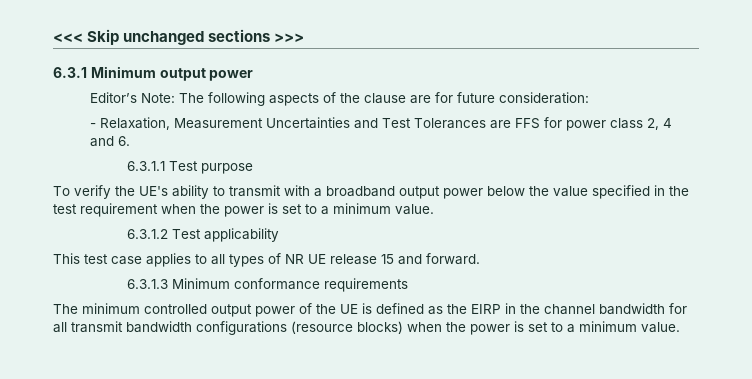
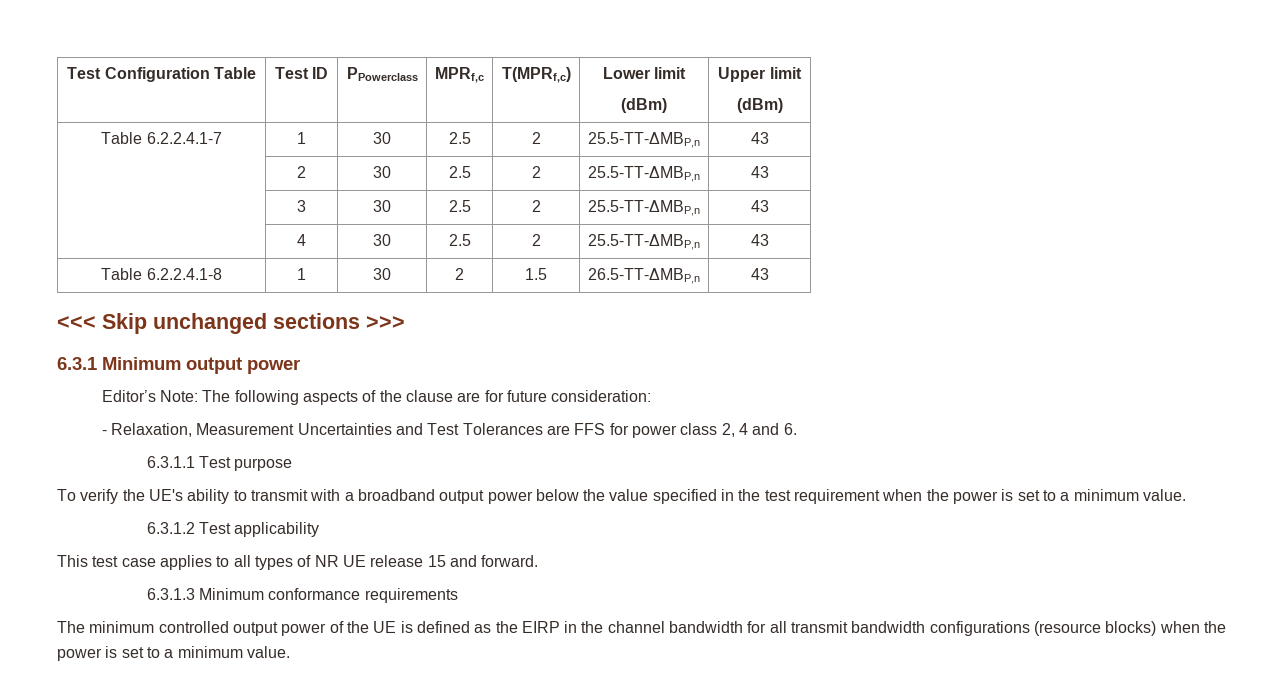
+ Test Configuration Table | Test ID | PPowerclass | MPRf,c | T(MPRf,c) | Lower limit
+ (dBm) | Upper limit
+ (dBm)
+ Table 6.2.2.4.1-7 | 1 | 30 | 2.5 | 2 | 25.5-TT-ΔMBP,n | 43
+ | 2 | 30 | 2.5 | 2 | 25.5-TT-ΔMBP,n | 43
+ | 3 | 30 | 2.5 | 2 | 25.5-TT-ΔMBP,n | 43
+ | 4 | 30 | 2.5 | 2 | 25.5-TT-ΔMBP,n | 43
+ Table 6.2.2.4.1-8 | 1 | 30 | 2 | 1.5 | 26.5-TT-ΔMBP,n | 43

